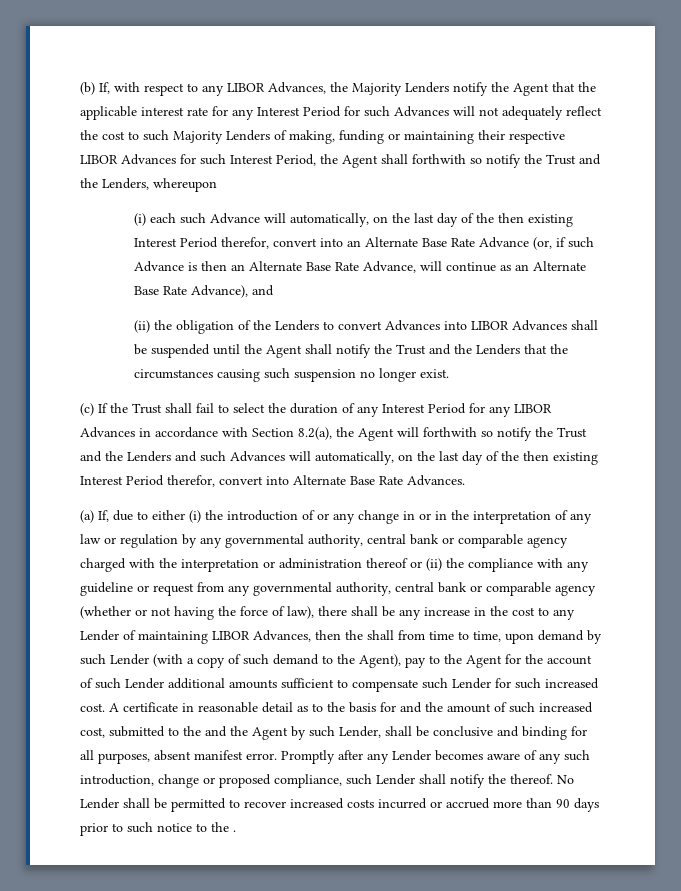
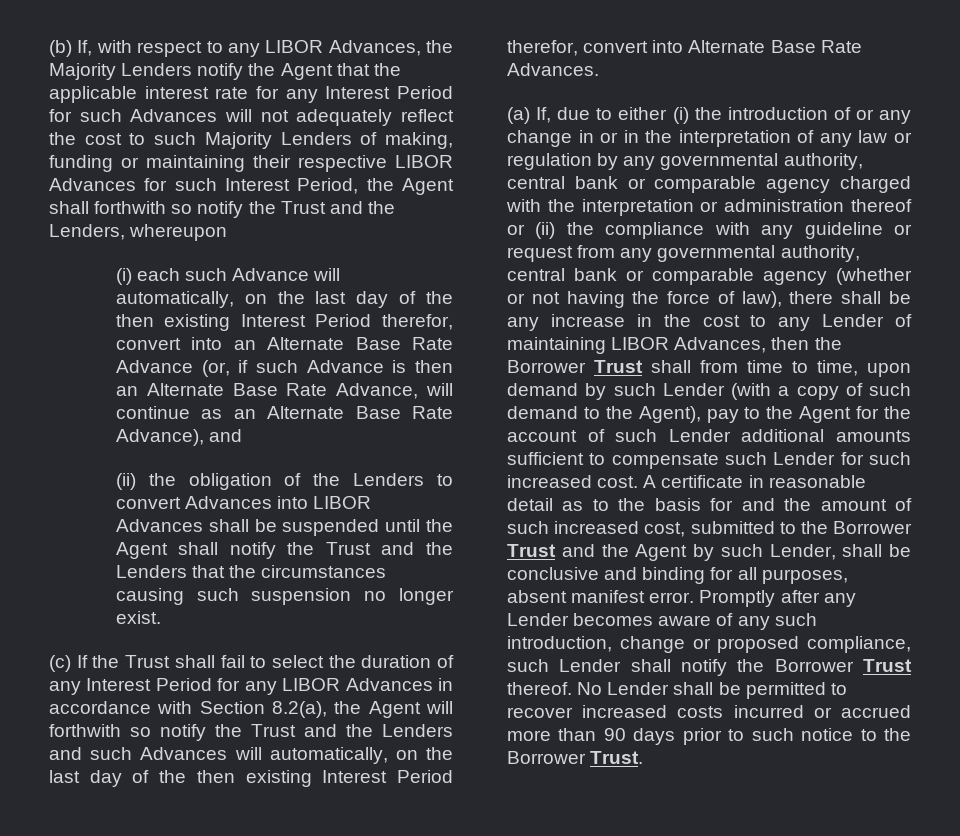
- (a) If, due to either (i) the introduction of or any change in or in the interpretation of any law or regulation by any governmental authority, central bank or comparable agency charged with the interpretation or administration thereof or (ii) the compliance with any guideline or request from any governmental authority, central bank or comparable agency (whether or not having the force of law), there shall be any increase in the cost to any Lender of maintaining LIBOR Advances, then the shall from time to time, upon demand by such Lender (with a copy of such demand to the Agent), pay to the Agent for the account of such Lender additional amounts sufficient to compensate such Lender for such increased cost.
+ (a) If, due to either (i) the introduction of or any change in or in the interpretation of any law or regulation by any governmental authority, central bank or comparable agency charged with the interpretation or administration thereof or (ii) the compliance with any guideline or request from any governmental authority, central bank or comparable agency (whether or not having the force of law), there shall be any increase in the cost to any Lender of maintaining LIBOR Advances, then the Borrower Trust shall from time to time, upon demand by such Lender (with a copy of such demand to the Agent), pay to the Agent for the account of such Lender additional amounts sufficient to compensate such Lender for such increased cost.
- A certificate in reasonable detail as to the basis for and the amount of such increased cost, submitted to the and the Agent by such Lender, shall be conclusive and binding for all purposes, absent manifest error.
+ A certificate in reasonable detail as to the basis for and the amount of such increased cost, submitted to the Borrower Trust and the Agent by such Lender, shall be conclusive and binding for all purposes, absent manifest error.
- Promptly after any Lender becomes aware of any such introduction, change or proposed compliance, such Lender shall notify the thereof.
+ Promptly after any Lender becomes aware of any such introduction, change or proposed compliance, such Lender shall notify the Borrower Trust thereof.
- No Lender shall be permitted to recover increased costs incurred or accrued more than 90 days prior to such notice to the .
+ No Lender shall be permitted to recover increased costs incurred or accrued more than 90 days prior to such notice to the Borrower Trust.

